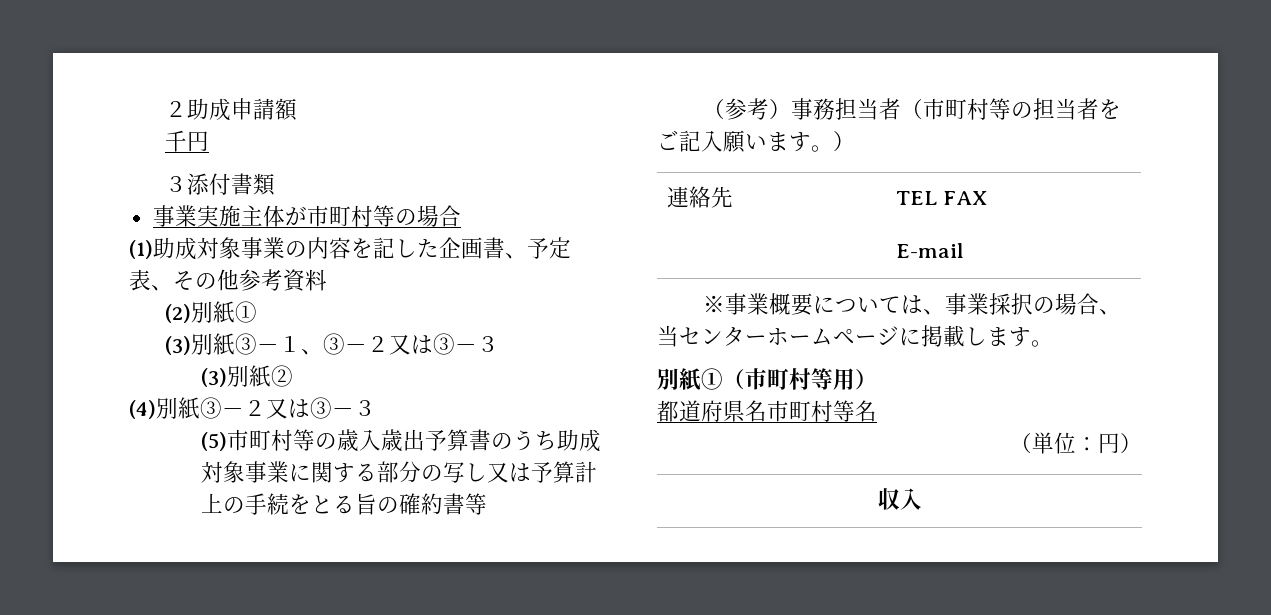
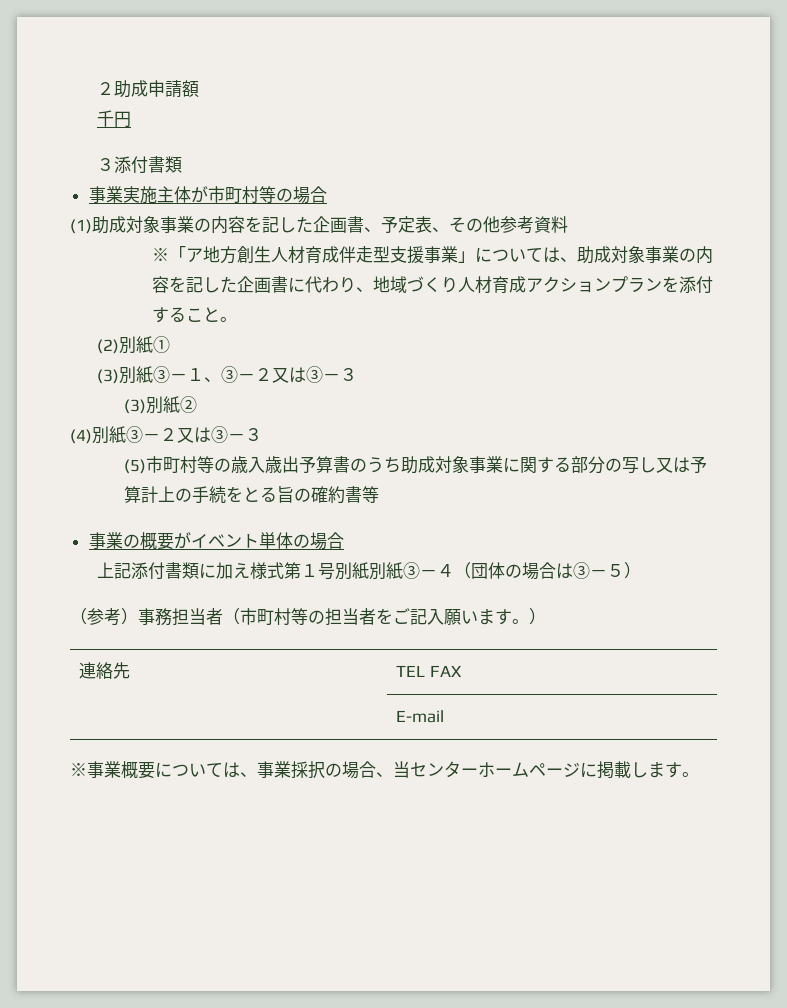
+ ※「ア地方創生人材育成伴走型支援事業」については、助成対象事業の内容を記した企画書に代わり、地域づくり人材育成アクションプランを添付すること。
+ 事業の概要がイベント単体の場合
+ 上記添付書類に加え様式第１号別紙別紙③－４（団体の場合は③－５）
- 別紙①（市町村等用）
- 都道府県名市町村等名
- （単位：円）
- 収入

